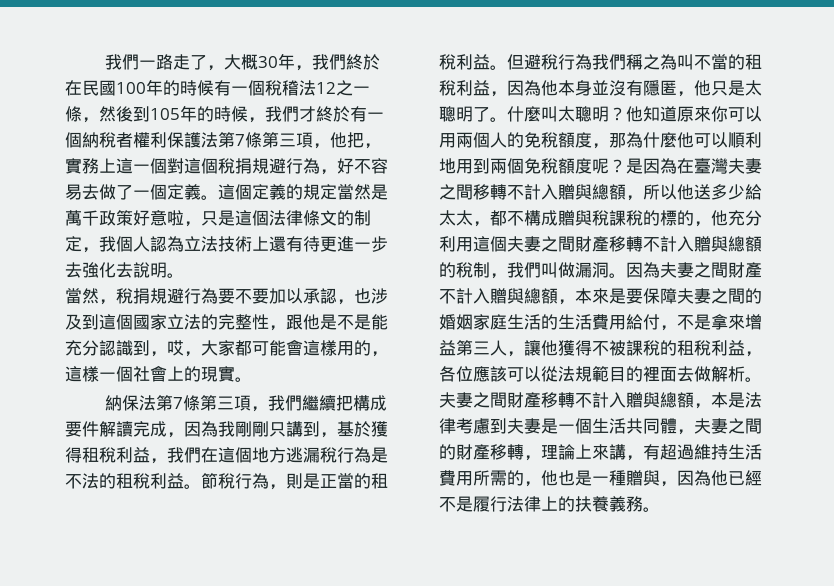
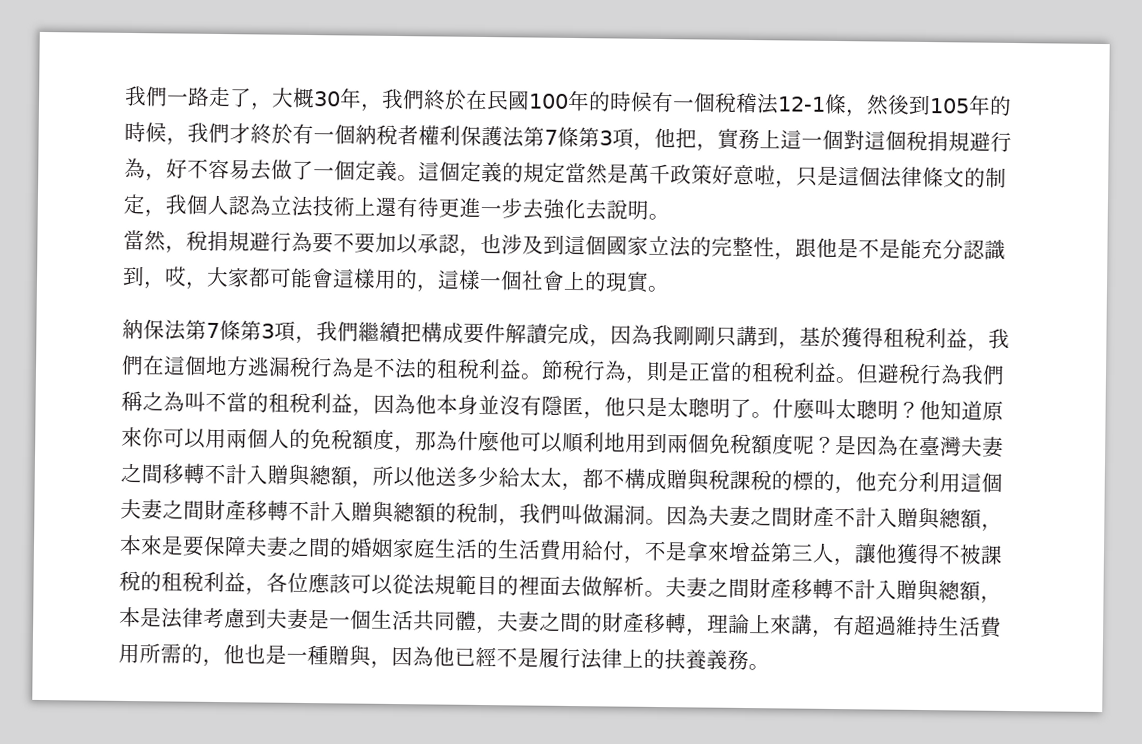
- 我們一路走了，大概30年，我們終於在民國100年的時候有一個稅稽法12之一條，然後到105年的時候，我們才終於有一個納稅者權利保護法第7條第三項，他把，實務上這一個對這個稅捐規避行為，好不容易去做了一個定義。
+ 我們一路走了，大概30年，我們終於在民國100年的時候有一個稅稽法12-1條，然後到105年的時候，我們才終於有一個納稅者權利保護法第7條第3項，他把，實務上這一個對這個稅捐規避行為，好不容易去做了一個定義。
- 納保法第7條第三項，我們繼續把構成要件解讀完成，因為我剛剛只講到，基於獲得租稅利益，我們在這個地方逃漏稅行為是不法的租稅利益。
+ 納保法第7條第3項，我們繼續把構成要件解讀完成，因為我剛剛只講到，基於獲得租稅利益，我們在這個地方逃漏稅行為是不法的租稅利益。

